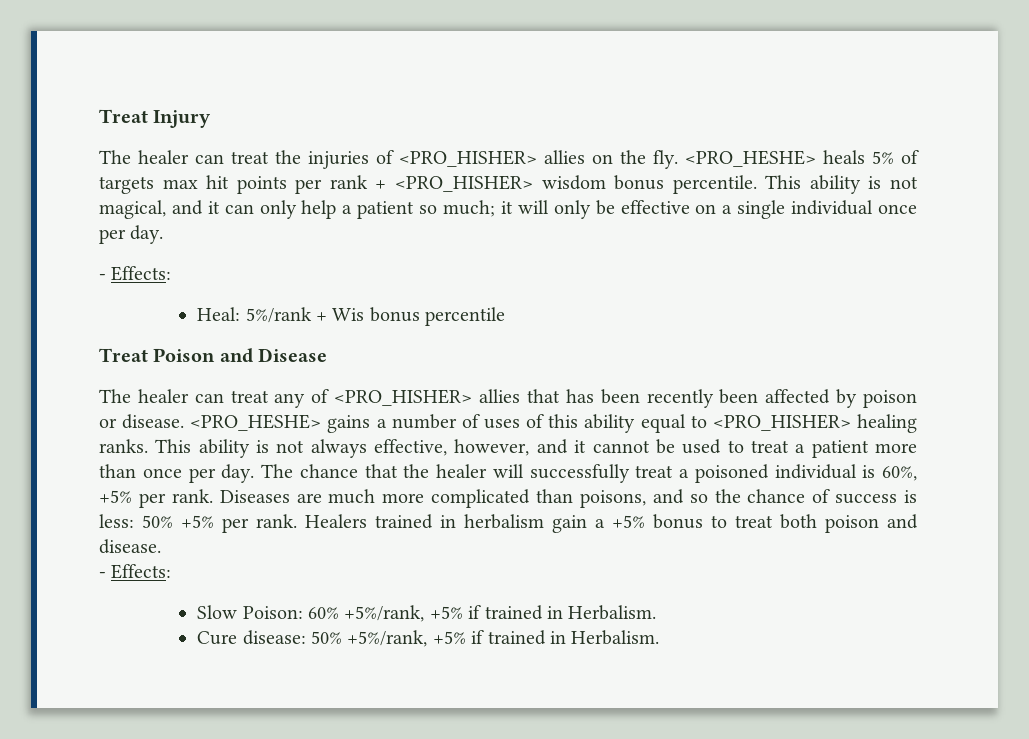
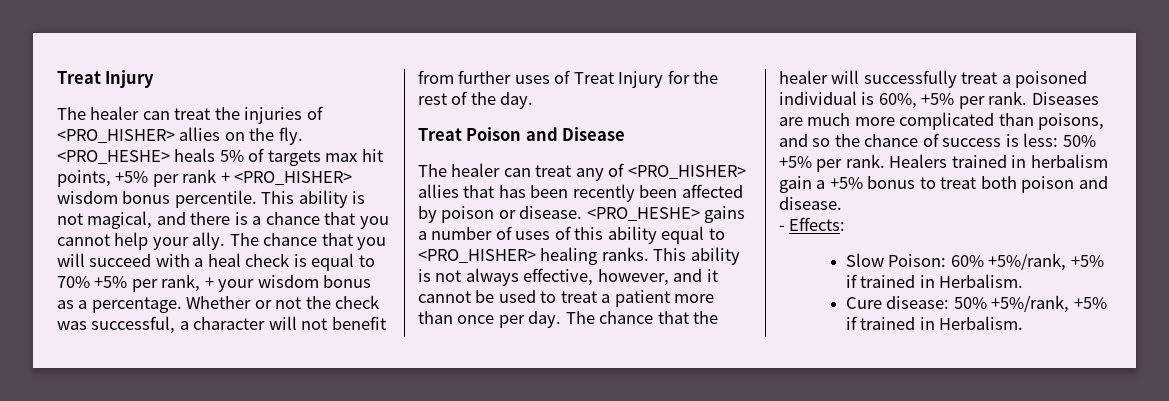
- <PRO_HESHE> heals 5% of targets max hit points per rank + <PRO_HISHER> wisdom bonus percentile.
+ <PRO_HESHE> heals 5% of targets max hit points, +5% per rank + <PRO_HISHER> wisdom bonus percentile.
- This ability is not magical, and it can only help a patient so much; it will only be effective on a single individual once per day.
- - Effects:
- Heal: 5%/rank + Wis bonus percentile
+ This ability is not magical, and there is a chance that you cannot help your ally. The chance that you will succeed with a heal check is equal to 70% +5% per rank, + your wisdom bonus as a percentage. Whether or not the check was successful, a character will not benefit from further uses of Treat Injury for the rest of the day.

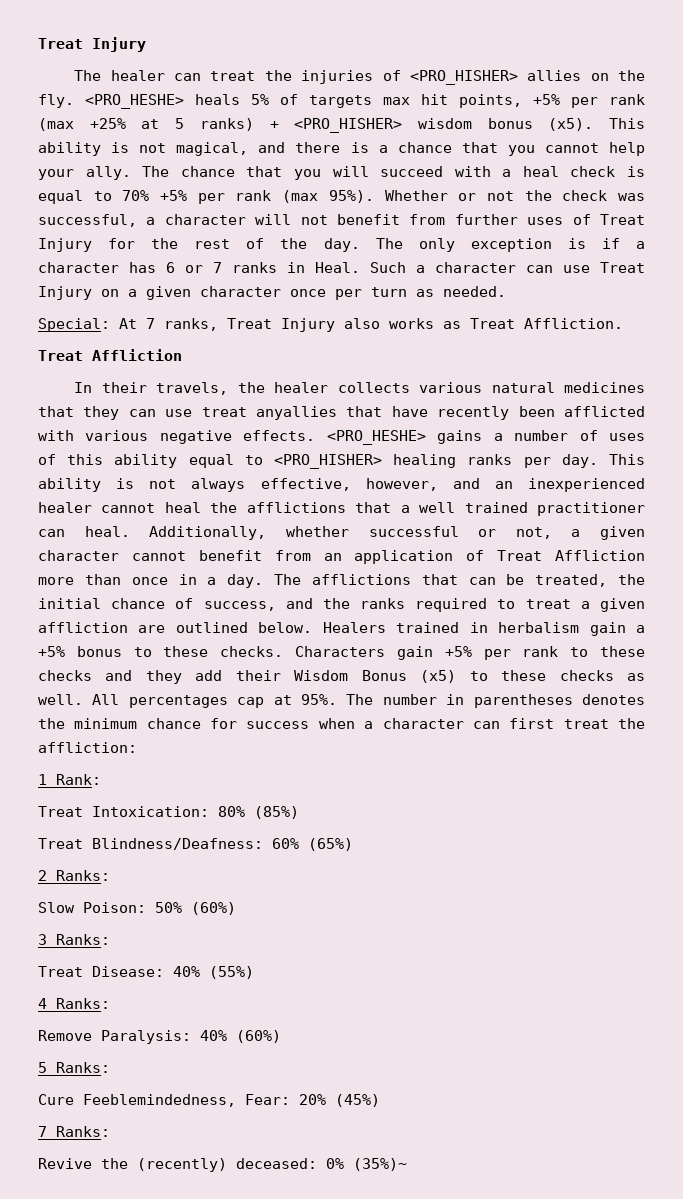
- <PRO_HESHE> heals 5% of targets max hit points, +5% per rank + <PRO_HISHER> wisdom bonus percentile.
+ <PRO_HESHE> heals 5% of targets max hit points, +5% per rank (max +25% at 5 ranks) + <PRO_HISHER> wisdom bonus (x5).
- The chance that you will succeed with a heal check is equal to 70% +5% per rank, + your wisdom bonus as a percentage.
+ The chance that you will succeed with a heal check is equal to 70% +5% per rank (max 95%).
- Whether or not the check was successful, a character will not benefit from further uses of Treat Injury for the rest of the day.
- Treat Poison and Disease
- The healer can treat any of <PRO_HISHER> allies that has been recently been affected by poison or disease.
+ Whether or not the check was successful, a character will not benefit from further uses of Treat Injury for the rest of the day. The only exception is if a character has 6 or 7 ranks in Heal. Such a character can use Treat Injury on a given character once per turn as needed.
+ Special: At 7 ranks, Treat Injury also works as Treat Affliction.
+ Treat Affliction
+ In their travels, the healer collects various natural medicines that they can use treat anyallies that have recently been afflicted with various negative effects.
- <PRO_HESHE> gains a number of uses of this ability equal to <PRO_HISHER> healing ranks.
+ <PRO_HESHE> gains a number of uses of this ability equal to <PRO_HISHER> healing ranks per day.
- This ability is not always effective, however, and it cannot be used to treat a patient more than once per day. The chance that the healer will successfully treat a poisoned individual is 60%, +5% per rank. Diseases are much more complicated than poisons, and so the chance of success is less: 50% +5% per rank.
+ This ability is not always effective, however, and an inexperienced healer cannot heal the afflictions that a well trained practitioner can heal. Additionally, whether successful or not, a given character cannot benefit from an application of Treat Affliction more than once in a day. The afflictions that can be treated, the initial chance of success, and the ranks required to treat a given affliction are outlined below.
- Healers trained in herbalism gain a +5% bonus to treat both poison and disease.
- - Effects:
- Slow Poison: 60% +5%/rank, +5% if trained in Herbalism.
- Cure disease: 50% +5%/rank, +5% if trained in Herbalism.
+ Healers trained in herbalism gain a +5% bonus to these checks. Characters gain +5% per rank to these checks and they add their Wisdom Bonus (x5) to these checks as well. All percentages cap at 95%. The number in parentheses denotes the minimum chance for success when a character can first treat the affliction:
+ 1 Rank:
+ Treat Intoxication: 80% (85%)
+ Treat Blindness/Deafness: 60% (65%)
+ 2 Ranks:
+ Slow Poison: 50% (60%)
+ 3 Ranks:
+ Treat Disease: 40% (55%)
+ 4 Ranks:
+ Remove Paralysis: 40% (60%)
+ 5 Ranks:
+ Cure Feeblemindedness, Fear: 20% (45%)
+ 7 Ranks:
+ Revive the (recently) deceased: 0% (35%)~

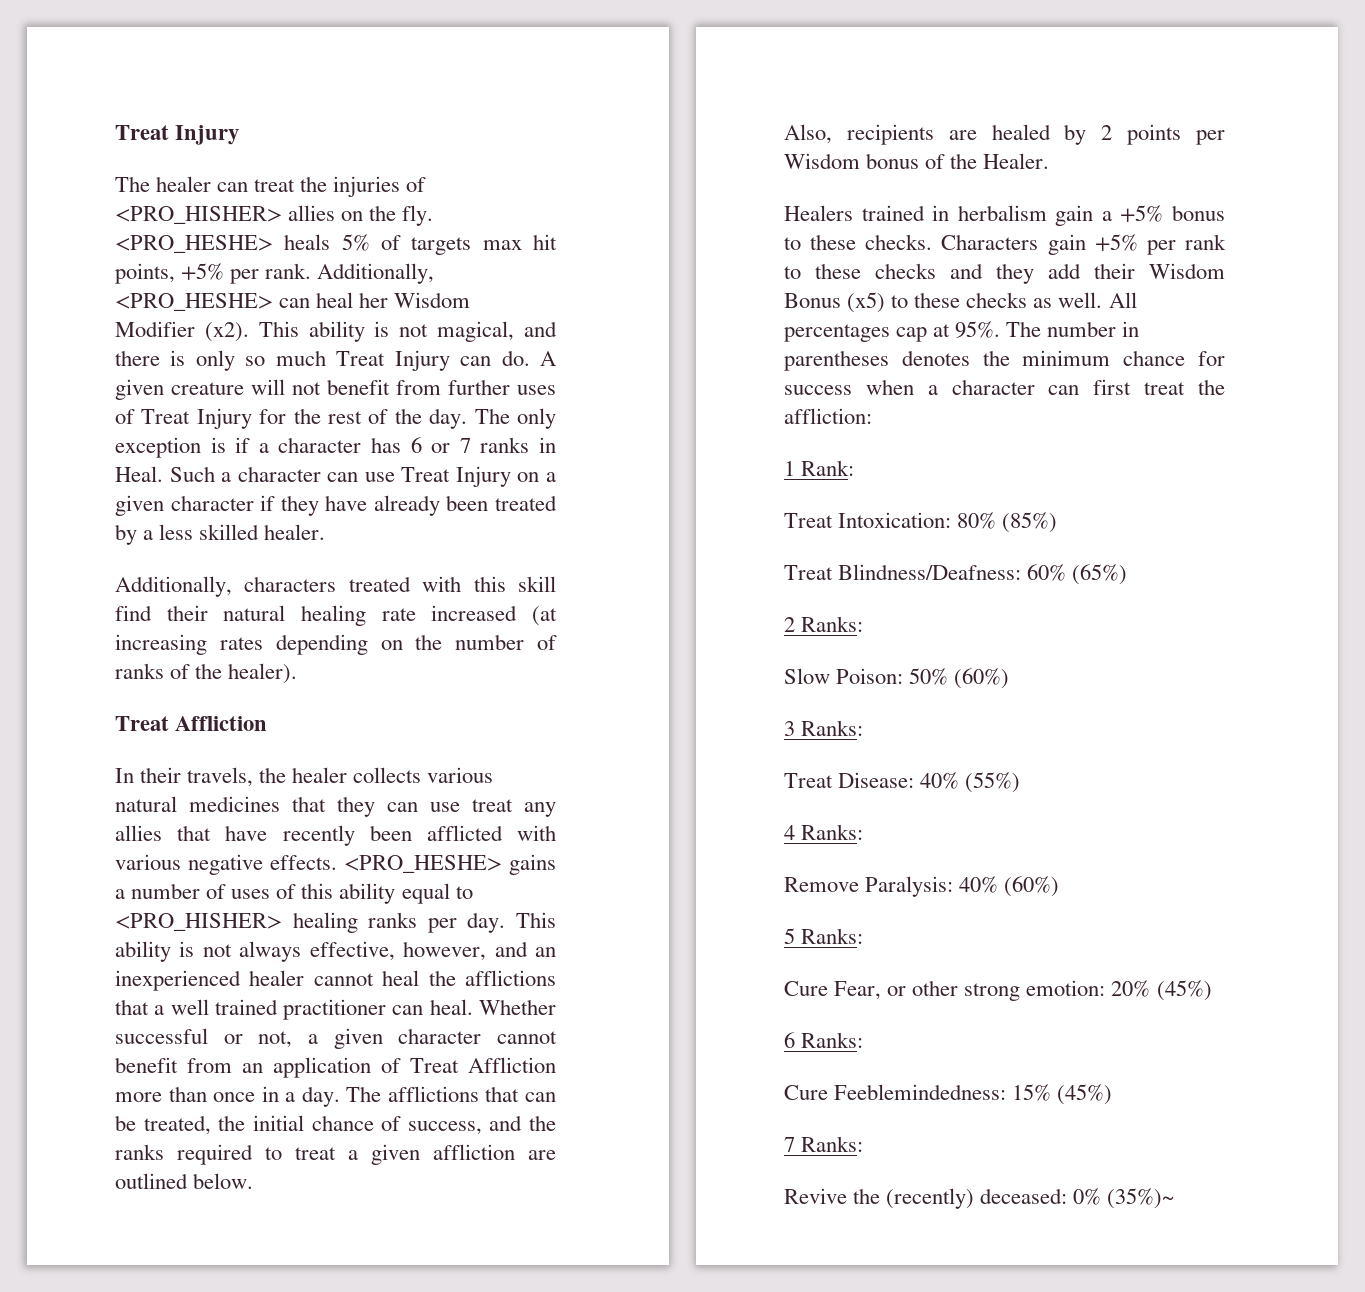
- <PRO_HESHE> heals 5% of targets max hit points, +5% per rank (max +25% at 5 ranks) + <PRO_HISHER> wisdom bonus (x5).
+ <PRO_HESHE> heals 5% of targets max hit points, +5% per rank. Additionally, <PRO_HESHE> can heal her Wisdom Modifier (x2).
- This ability is not magical, and there is a chance that you cannot help your ally. The chance that you will succeed with a heal check is equal to 70% +5% per rank (max 95%). Whether or not the check was successful, a character will not benefit from further uses of Treat Injury for the rest of the day.
+ This ability is not magical, and there is only so much Treat Injury can do. A given creature will not benefit from further uses of Treat Injury for the rest of the day.
- Such a character can use Treat Injury on a given character once per turn as needed.
- Special: At 7 ranks, Treat Injury also works as Treat Affliction.
+ Such a character can use Treat Injury on a given character if they have already been treated by a less skilled healer.
+ Additionally, characters treated with this skill find their natural healing rate increased (at increasing rates depending on the number of ranks of the healer).
- In their travels, the healer collects various natural medicines that they can use treat anyallies that have recently been afflicted with various negative effects.
+ In their travels, the healer collects various natural medicines that they can use treat any allies that have recently been afflicted with various negative effects.
- Additionally, whether successful or not, a given character cannot benefit from an application of Treat Affliction more than once in a day.
+ Whether successful or not, a given character cannot benefit from an application of Treat Affliction more than once in a day.
- The afflictions that can be treated, the initial chance of success, and the ranks required to treat a given affliction are outlined below. Healers trained in herbalism gain a +5% bonus to these checks.
+ The afflictions that can be treated, the initial chance of success, and the ranks required to treat a given affliction are outlined below.
+ Also, recipients are healed by 2 points per Wisdom bonus of the Healer.
+ Healers trained in herbalism gain a +5% bonus to these checks.
- Cure Feeblemindedness, Fear: 20% (45%)
+ Cure Fear, or other strong emotion: 20% (45%)
+ 6 Ranks:
+ Cure Feeblemindedness: 15% (45%)

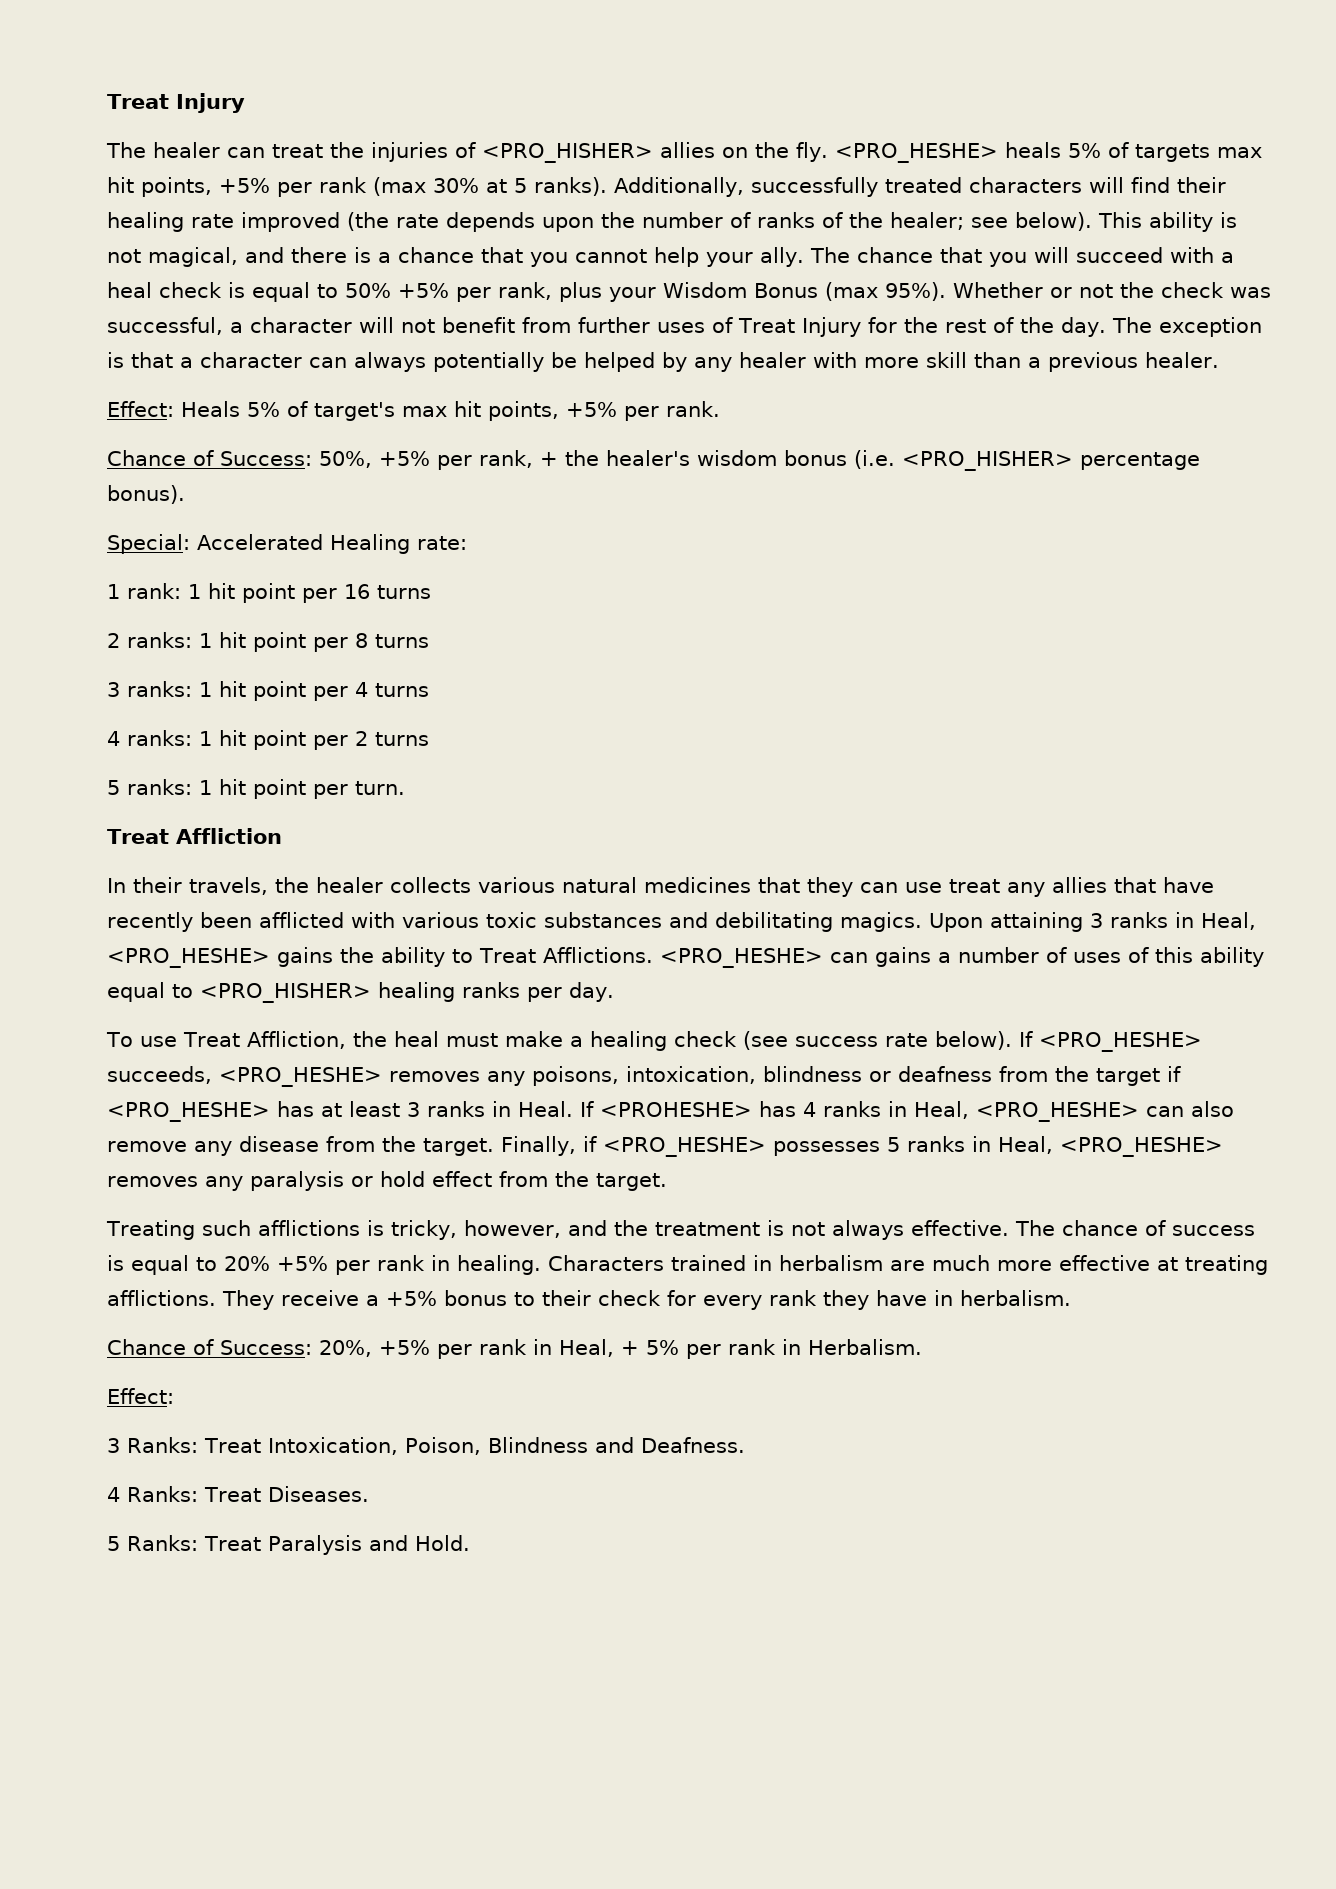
- <PRO_HESHE> heals 5% of targets max hit points, +5% per rank. Additionally, <PRO_HESHE> can heal her Wisdom Modifier (x2).
+ <PRO_HESHE> heals 5% of targets max hit points, +5% per rank (max 30% at 5 ranks). Additionally, successfully treated characters will find their healing rate improved (the rate depends upon the number of ranks of the healer; see below).
- This ability is not magical, and there is only so much Treat Injury can do. A given creature will not benefit from further uses of Treat Injury for the rest of the day.
+ This ability is not magical, and there is a chance that you cannot help your ally. The chance that you will succeed with a heal check is equal to 50% +5% per rank, plus your Wisdom Bonus (max 95%). Whether or not the check was successful, a character will not benefit from further uses of Treat Injury for the rest of the day.
- The only exception is if a character has 6 or 7 ranks in Heal. Such a character can use Treat Injury on a given character if they have already been treated by a less skilled healer.
- Additionally, characters treated with this skill find their natural healing rate increased (at increasing rates depending on the number of ranks of the healer).
+ The exception is that a character can always potentially be helped by any healer with more skill than a previous healer.
+ Effect: Heals 5% of target's max hit points, +5% per rank.
+ Chance of Success: 50%, +5% per rank, + the healer's wisdom bonus (i.e. <PRO_HISHER> percentage bonus).
+ Special: Accelerated Healing rate:
+ 1 rank: 1 hit point per 16 turns
+ 2 ranks: 1 hit point per 8 turns
+ 3 ranks: 1 hit point per 4 turns
+ 4 ranks: 1 hit point per 2 turns
+ 5 ranks: 1 hit point per turn.
- In their travels, the healer collects various natural medicines that they can use treat any allies that have recently been afflicted with various negative effects. <PRO_HESHE> gains a number of uses of this ability equal to <PRO_HISHER> healing ranks per day. This ability is not always effective, however, and an inexperienced healer cannot heal the afflictions that a well trained practitioner can heal. Whether successful or not, a given character cannot benefit from an application of Treat Affliction more than once in a day. The afflictions that can be treated, the initial chance of success, and the ranks required to treat a given affliction are outlined below.
- Also, recipients are healed by 2 points per Wisdom bonus of the Healer.
- Healers trained in herbalism gain a +5% bonus to these checks. Characters gain +5% per rank to these checks and they add their Wisdom Bonus (x5) to these checks as well. All percentages cap at 95%. The number in parentheses denotes the minimum chance for success when a character can first treat the affliction:
- 1 Rank:
- Treat Intoxication: 80% (85%)
- Treat Blindness/Deafness: 60% (65%)
- 2 Ranks:
- Slow Poison: 50% (60%)
- 3 Ranks:
- Treat Disease: 40% (55%)
- 4 Ranks:
- Remove Paralysis: 40% (60%)
- 5 Ranks:
- Cure Fear, or other strong emotion: 20% (45%)
- 6 Ranks:
- Cure Feeblemindedness: 15% (45%)
- 7 Ranks:
- Revive the (recently) deceased: 0% (35%)~
+ In their travels, the healer collects various natural medicines that they can use treat any allies that have recently been afflicted with various toxic substances and debilitating magics. Upon attaining 3 ranks in Heal, <PRO_HESHE> gains the ability to Treat Afflictions. <PRO_HESHE> can gains a number of uses of this ability equal to <PRO_HISHER> healing ranks per day.
+ To use Treat Affliction, the heal must make a healing check (see success rate below). If <PRO_HESHE> succeeds, <PRO_HESHE> removes any poisons, intoxication, blindness or deafness from the target if <PRO_HESHE> has at least 3 ranks in Heal. If <PROHESHE> has 4 ranks in Heal, <PRO_HESHE> can also remove any disease from the target. Finally, if <PRO_HESHE> possesses 5 ranks in Heal, <PRO_HESHE> removes any paralysis or hold effect from the target.
+ Treating such afflictions is tricky, however, and the treatment is not always effective. The chance of success is equal to 20% +5% per rank in healing. Characters trained in herbalism are much more effective at treating afflictions. They receive a +5% bonus to their check for every rank they have in herbalism.
+ Chance of Success: 20%, +5% per rank in Heal, + 5% per rank in Herbalism.
+ Effect:
+ 3 Ranks: Treat Intoxication, Poison, Blindness and Deafness.
+ 4 Ranks: Treat Diseases.
+ 5 Ranks: Treat Paralysis and Hold.

